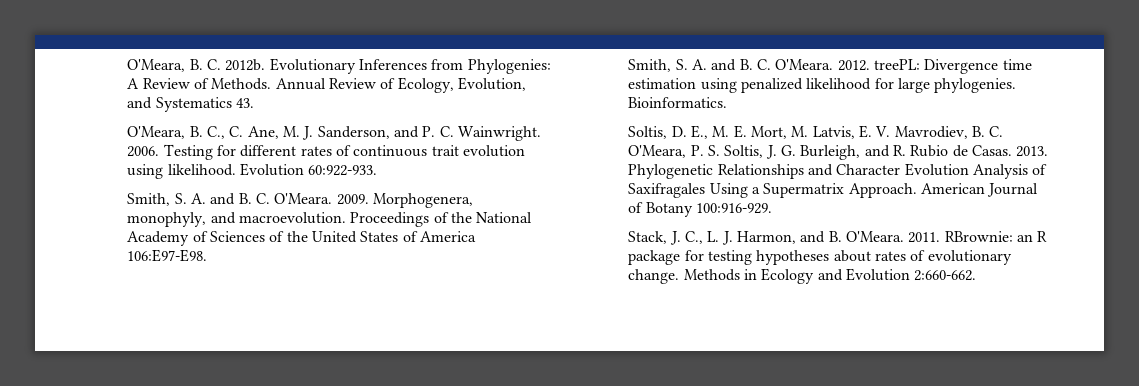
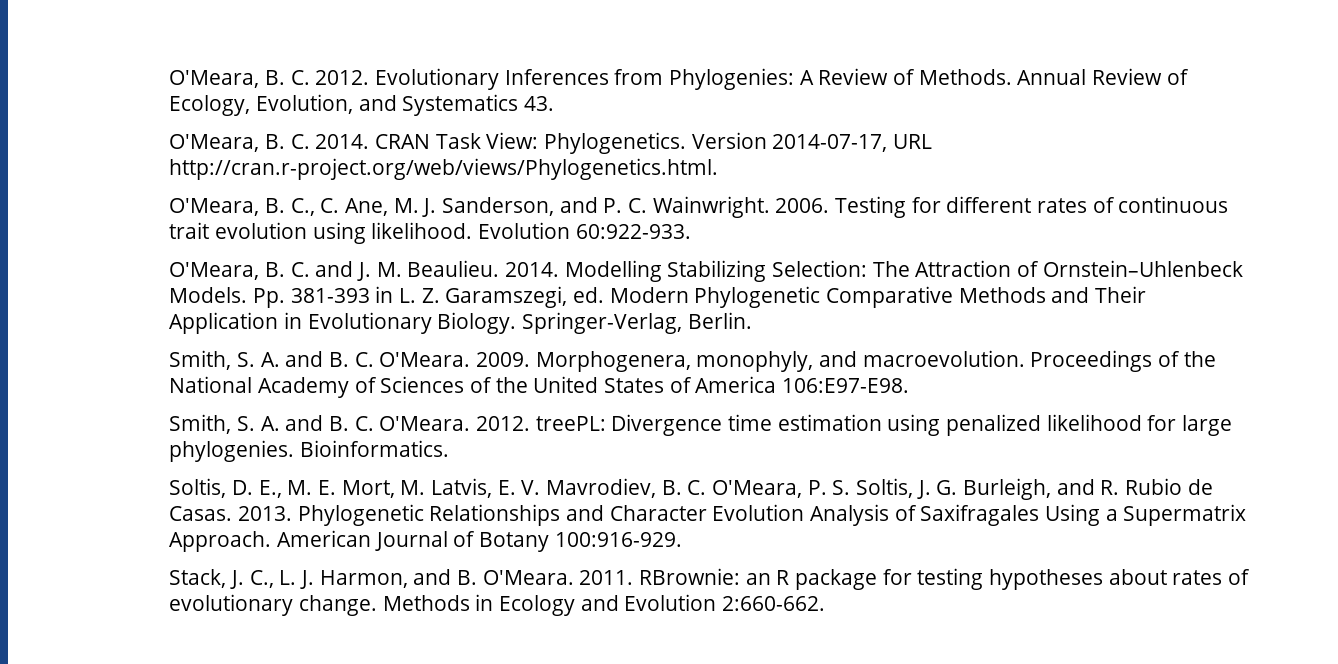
- O'Meara, B. C. 2012b.
+ O'Meara, B. C. 2012.
+ O'Meara, B. C. 2014. CRAN Task View: Phylogenetics. Version 2014-07-17, URL http://cran.r-project.org/web/views/Phylogenetics.html.
+ O'Meara, B. C. and J. M. Beaulieu. 2014. Modelling Stabilizing Selection: The Attraction of Ornstein–Uhlenbeck Models. Pp. 381-393 in L. Z. Garamszegi, ed. Modern Phylogenetic Comparative Methods and Their Application in Evolutionary Biology. Springer-Verlag, Berlin.

